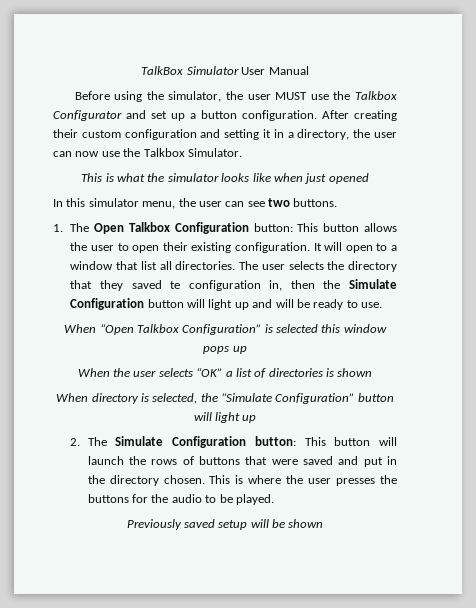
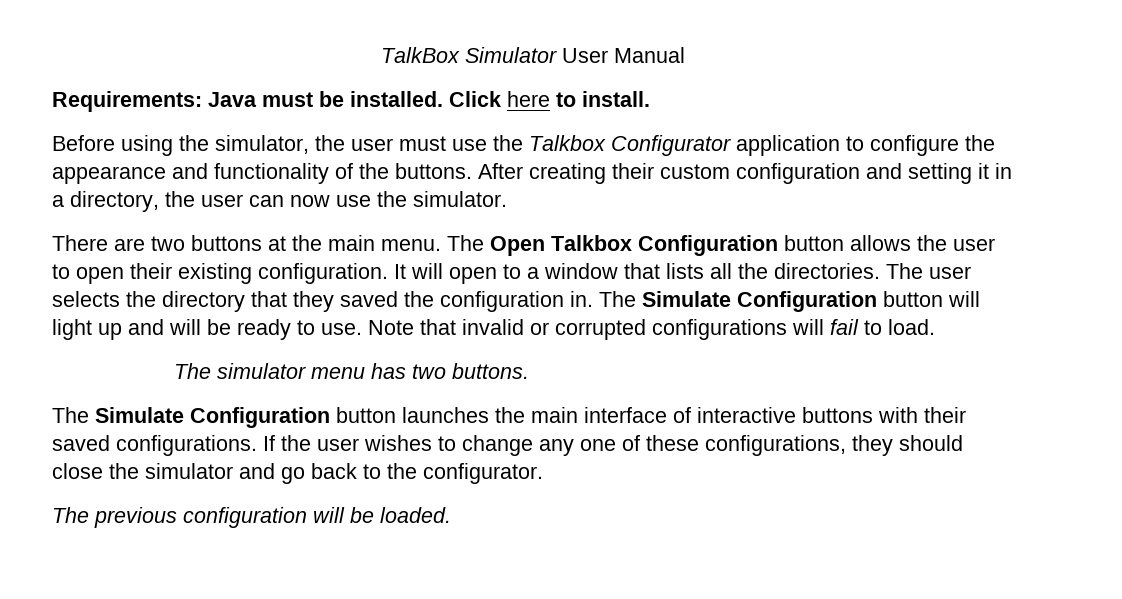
+ Requirements: Java must be installed. Click here to install.
- Before using the simulator, the user MUST use the Talkbox Configurator and set up a button configuration.
+ Before using the simulator, the user must use the Talkbox Configurator application to configure the appearance and functionality of the buttons.
- After creating their custom configuration and setting it in a directory, the user can now use the Talkbox Simulator.
- This is what the simulator looks like when just opened
- In this simulator menu, the user can see two buttons.
- 1. The Open Talkbox Configuration button: This button allows the user to open their existing configuration.
+ After creating their custom configuration and setting it in a directory, the user can now use the simulator.
+ There are two buttons at the main menu. The Open Talkbox Configuration button allows the user to open their existing configuration.
- It will open to a window that list all directories.
+ It will open to a window that lists all the directories.
- The user selects the directory that they saved te configuration in, then the Simulate Configuration button will light up and will be ready to use.
- When “Open Talkbox Configuration” is selected this window pops up
- When the user selects “OK” a list of directories is shown
- When directory is selected, the “Simulate Configuration” button will light up
- 2. The Simulate Configuration button: This button will launch the rows of buttons that were saved and put in the directory chosen. This is where the user presses the buttons for the audio to be played.
- Previously saved setup will be shown
+ The user selects the directory that they saved the configuration in. The Simulate Configuration button will light up and will be ready to use. Note that invalid or corrupted configurations will fail to load.
+ The simulator menu has two buttons.
+ The Simulate Configuration button launches the main interface of interactive buttons with their saved configurations. If the user wishes to change any one of these configurations, they should close the simulator and go back to the configurator.
+ The previous configuration will be loaded.

